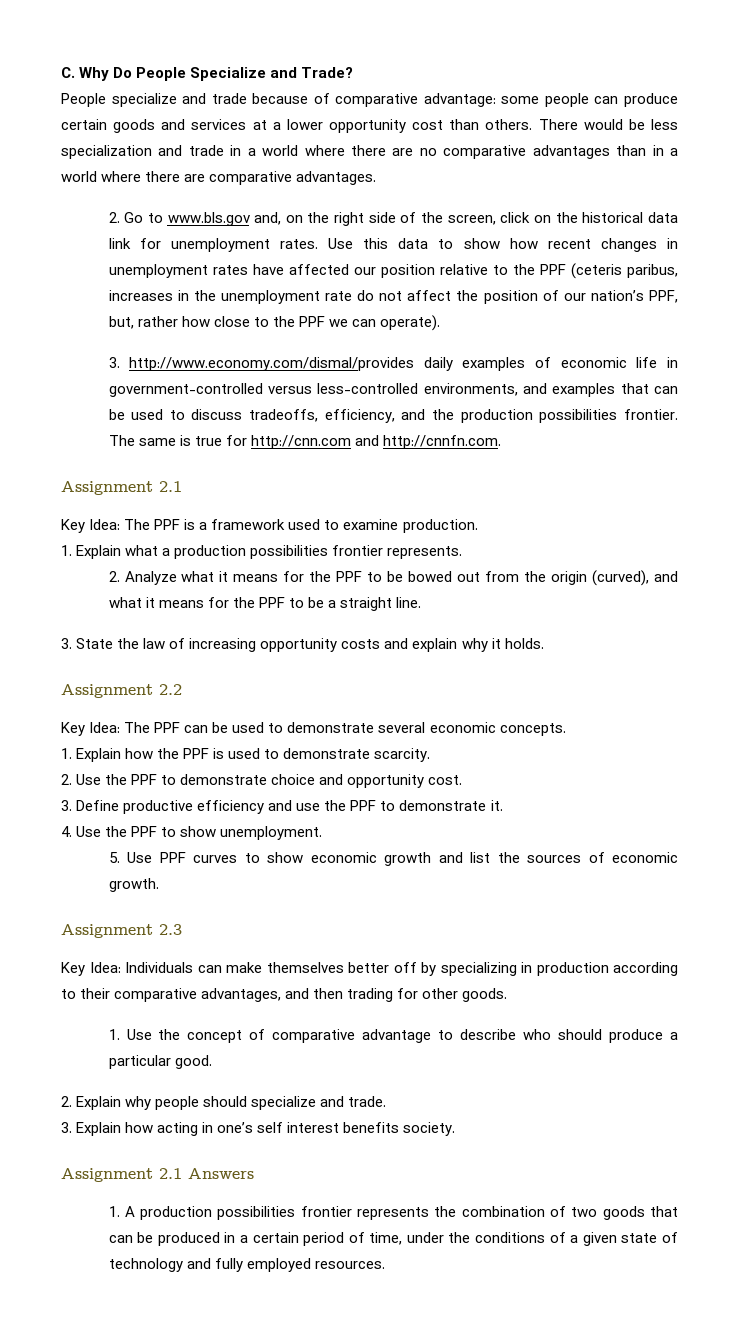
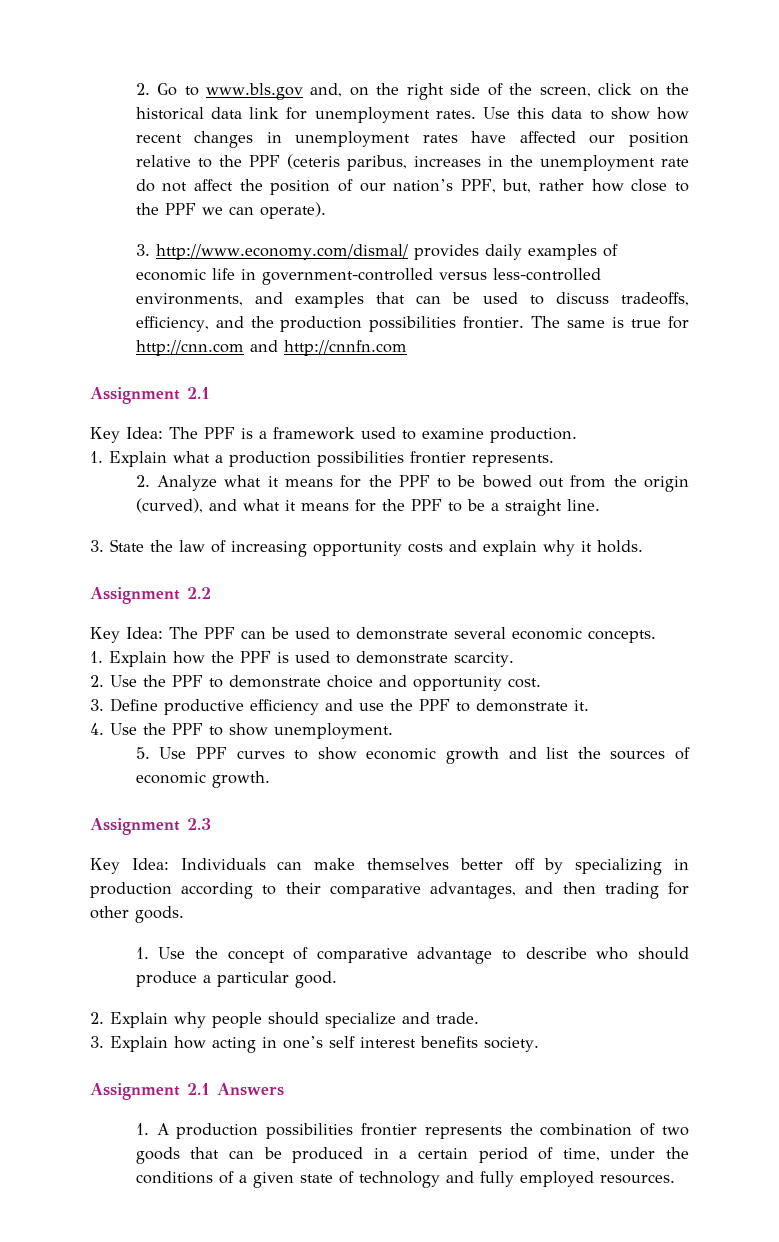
- C. Why Do People Specialize and Trade?
- People specialize and trade because of comparative advantage: some people can produce certain goods and services at a lower opportunity cost than others. There would be less specialization and trade in a world where there are no comparative advantages than in a world where there are comparative advantages.
- 3. http://www.economy.com/dismal/provides daily examples of economic life in government-controlled versus less-controlled environments, and examples that can be used to discuss tradeoffs, efficiency, and the production possibilities frontier.
+ 3. http://www.economy.com/dismal/ provides daily examples of economic life in government-controlled versus less-controlled environments, and examples that can be used to discuss tradeoffs, efficiency, and the production possibilities frontier.
- The same is true for http://cnn.com and http://cnnfn.com.
+ The same is true for http://cnn.com and http://cnnfn.com

